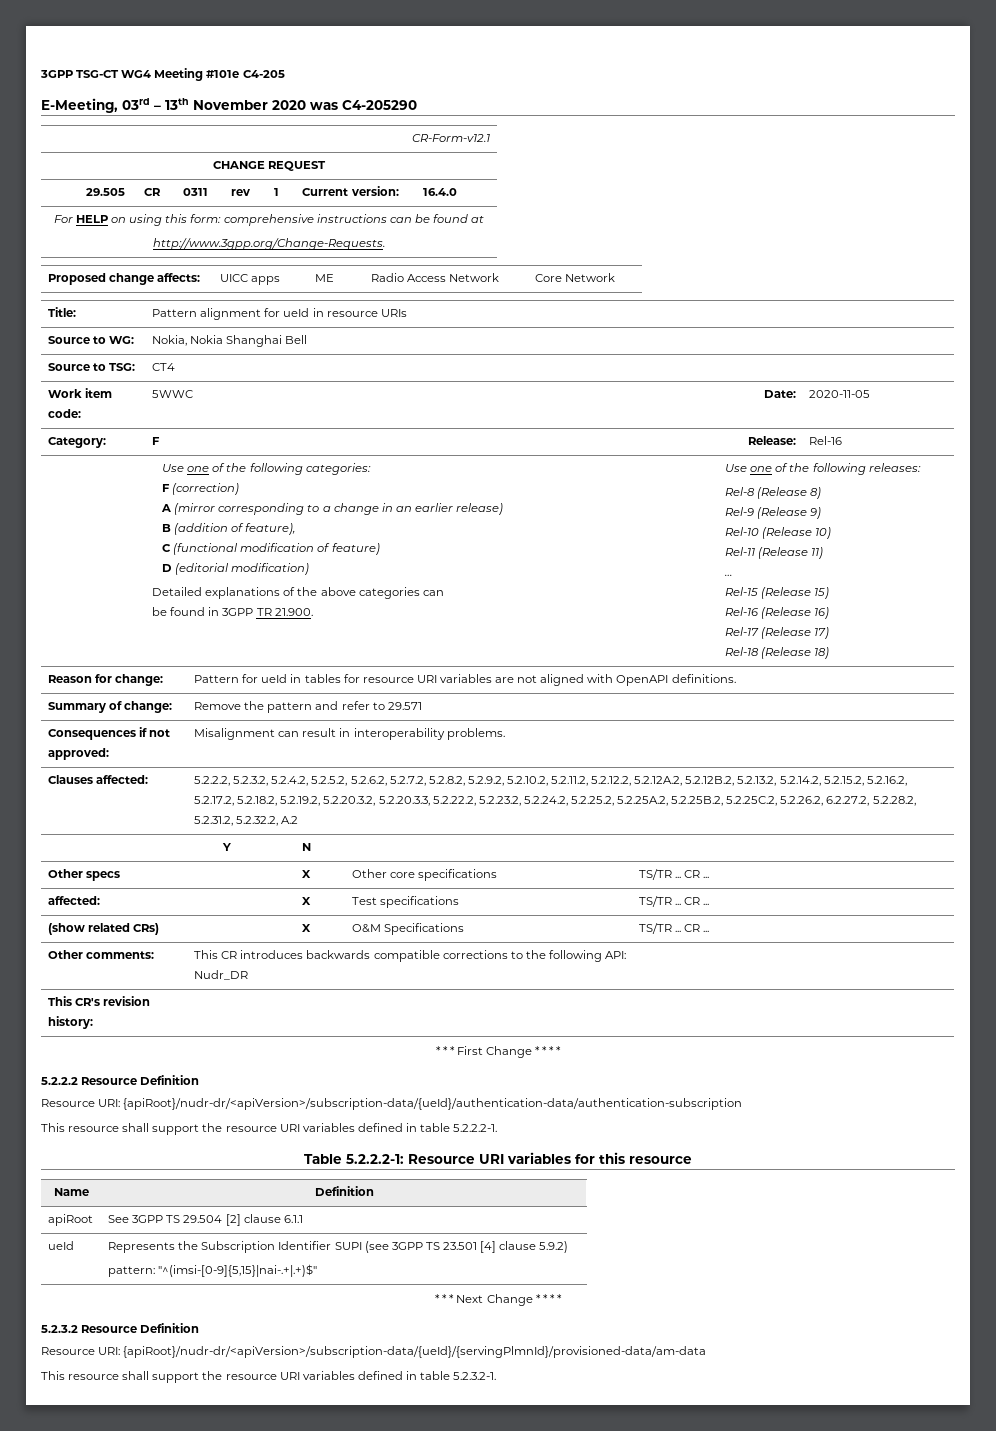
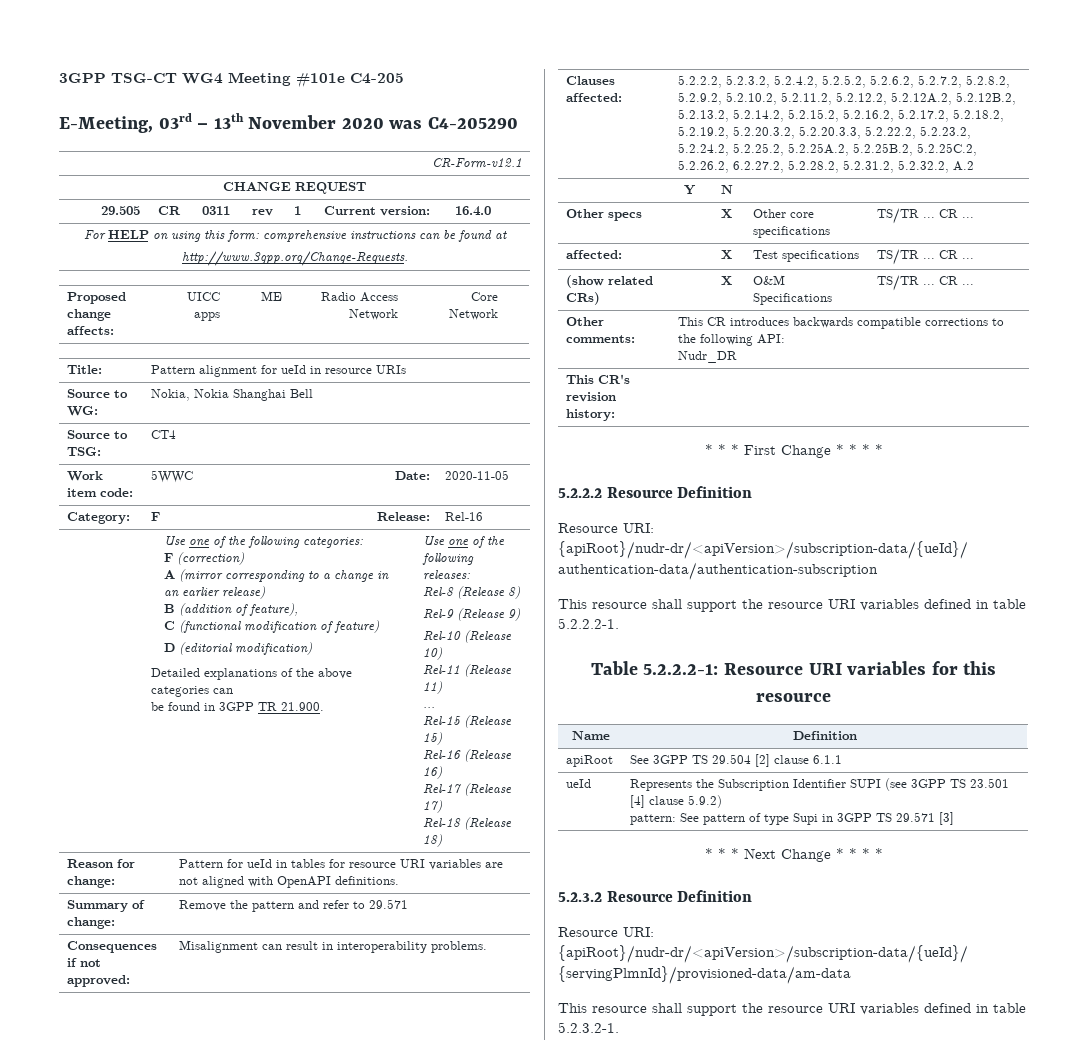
  ueId | Represents the Subscription Identifier SUPI (see 3GPP TS 23.501 [4] clause 5.9.2)
- pattern: "^(imsi-[0-9]{5,15}|nai-.+|.+)$"
+ pattern: See pattern of type Supi in 3GPP TS 29.571 [3]

